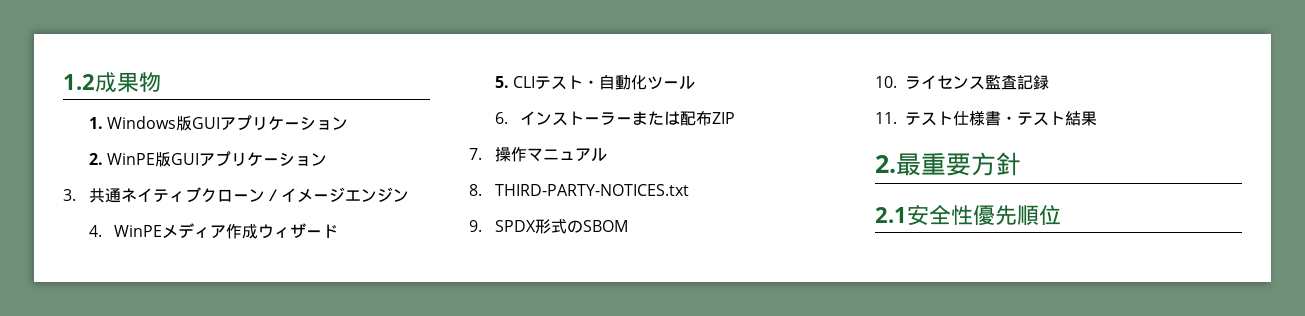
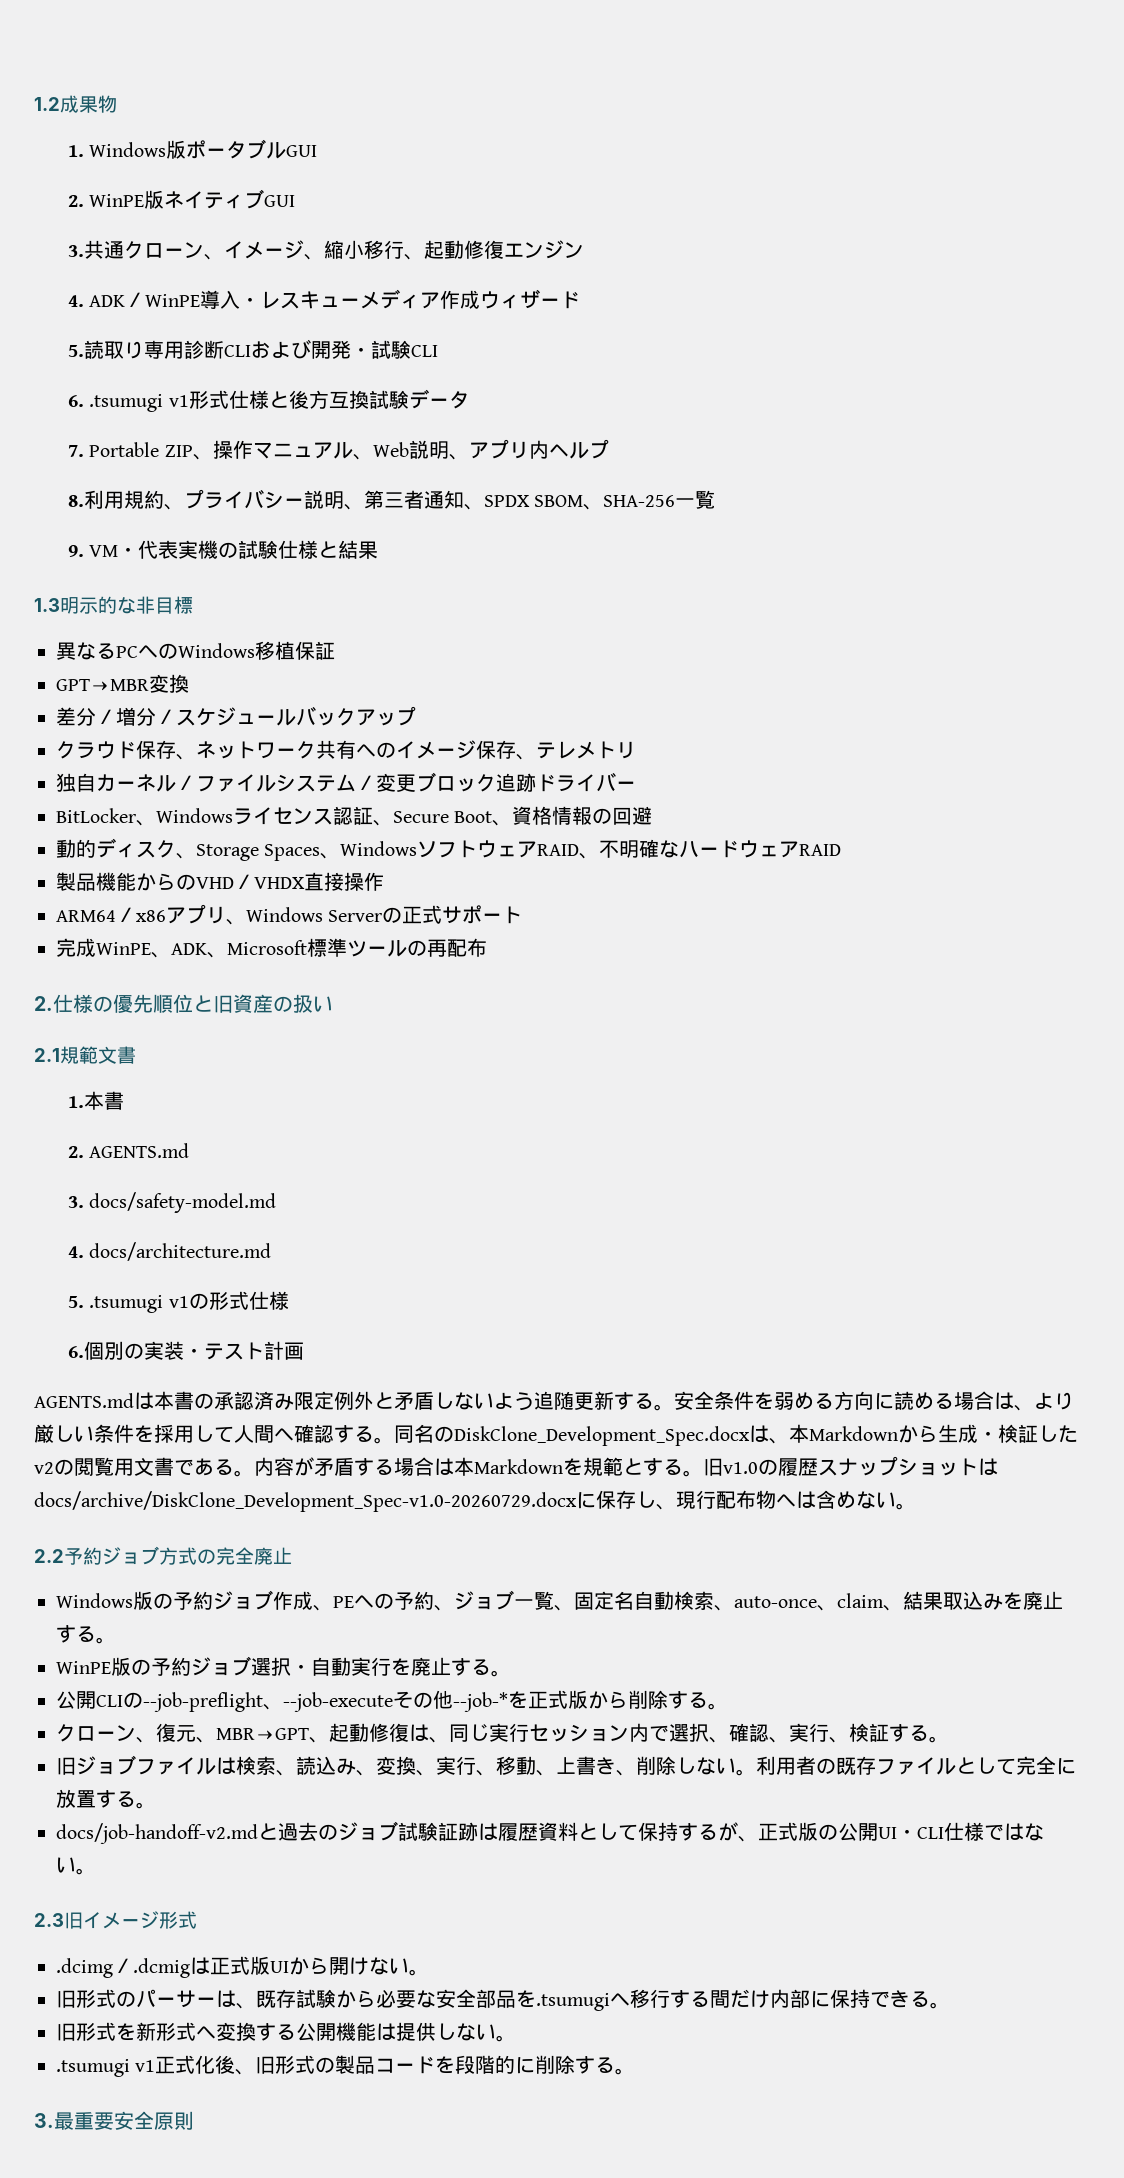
- 1. Windows版GUIアプリケーション
+ 1. Windows版ポータブルGUI
- 2. WinPE版GUIアプリケーション
- 3.共通ネイティブクローン／イメージエンジン
- 4. WinPEメディア作成ウィザード
+ 2. WinPE版ネイティブGUI
+ 3.共通クローン、イメージ、縮小移行、起動修復エンジン
+ 4. ADK／WinPE導入・レスキューメディア作成ウィザード
- 5. CLIテスト・自動化ツール
- 6.インストーラーまたは配布ZIP
- 7.操作マニュアル
- 8. THIRD-PARTY-NOTICES.txt
- 9. SPDX形式のSBOM
- 10.ライセンス監査記録
- 11.テスト仕様書・テスト結果
- 2.最重要方針
- 2.1安全性優先順位
+ 5.読取り専用診断CLIおよび開発・試験CLI
+ 6. .tsumugi v1形式仕様と後方互換試験データ
+ 7. Portable ZIP、操作マニュアル、Web説明、アプリ内ヘルプ
+ 8.利用規約、プライバシー説明、第三者通知、SPDX SBOM、SHA-256一覧
+ 9. VM・代表実機の試験仕様と結果
+ 1.3明示的な非目標
+ 異なるPCへのWindows移植保証
+ GPT→MBR変換
+ 差分／増分／スケジュールバックアップ
+ クラウド保存、ネットワーク共有へのイメージ保存、テレメトリ
+ 独自カーネル／ファイルシステム／変更ブロック追跡ドライバー
+ BitLocker、Windowsライセンス認証、Secure Boot、資格情報の回避
+ 動的ディスク、Storage Spaces、WindowsソフトウェアRAID、不明確なハードウェアRAID
+ 製品機能からのVHD／VHDX直接操作
+ ARM64／x86アプリ、Windows Serverの正式サポート
+ 完成WinPE、ADK、Microsoft標準ツールの再配布
+ 2.仕様の優先順位と旧資産の扱い
+ 2.1規範文書
+ 1.本書
+ 2. AGENTS.md
+ 3. docs/safety-model.md
+ 4. docs/architecture.md
+ 5. .tsumugi v1の形式仕様
+ 6.個別の実装・テスト計画
+ AGENTS.mdは本書の承認済み限定例外と矛盾しないよう追随更新する。安全条件を弱める方向に読める場合は、より厳しい条件を採用して人間へ確認する。同名のDiskClone_Development_Spec.docxは、本Markdownから生成・検証したv2の閲覧用文書である。内容が矛盾する場合は本Markdownを規範とする。旧v1.0の履歴スナップショットはdocs/archive/DiskClone_Development_Spec-v1.0-20260729.docxに保存し、現行配布物へは含めない。
+ 2.2予約ジョブ方式の完全廃止
+ Windows版の予約ジョブ作成、PEへの予約、ジョブ一覧、固定名自動検索、auto-once、claim、結果取込みを廃止する。
+ WinPE版の予約ジョブ選択・自動実行を廃止する。
+ 公開CLIの--job-preflight、--job-executeその他--job-*を正式版から削除する。
+ クローン、復元、MBR→GPT、起動修復は、同じ実行セッション内で選択、確認、実行、検証する。
+ 旧ジョブファイルは検索、読込み、変換、実行、移動、上書き、削除しない。利用者の既存ファイルとして完全に放置する。
+ docs/job-handoff-v2.mdと過去のジョブ試験証跡は履歴資料として保持するが、正式版の公開UI・CLI仕様ではない。
+ 2.3旧イメージ形式
+ .dcimg／.dcmigは正式版UIから開けない。
+ 旧形式のパーサーは、既存試験から必要な安全部品を.tsumugiへ移行する間だけ内部に保持できる。
+ 旧形式を新形式へ変換する公開機能は提供しない。
+ .tsumugi v1正式化後、旧形式の製品コードを段階的に削除する。
+ 3.最重要安全原則

